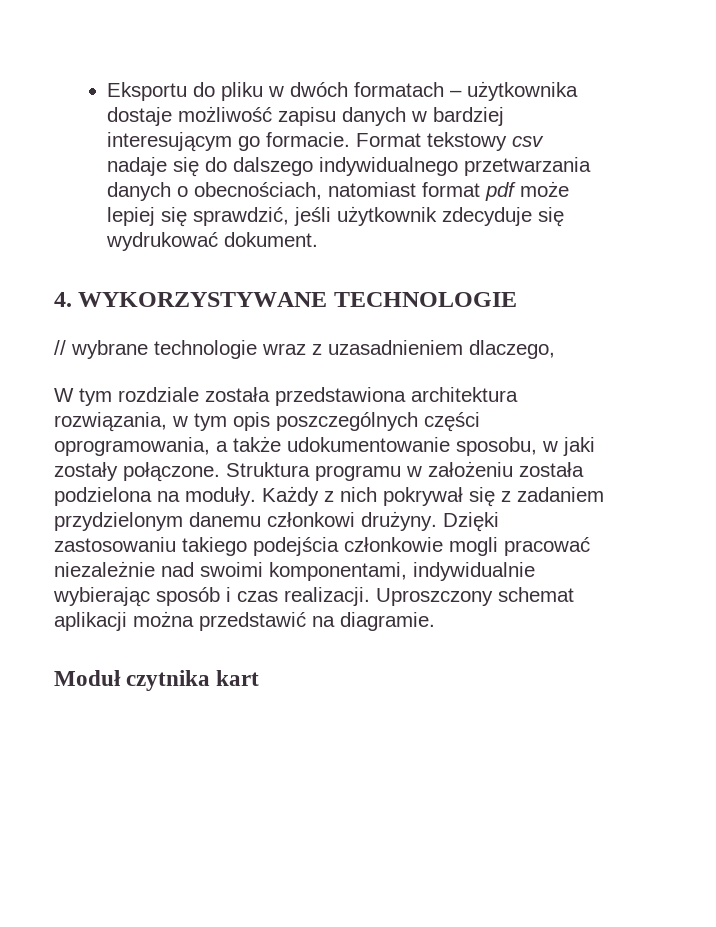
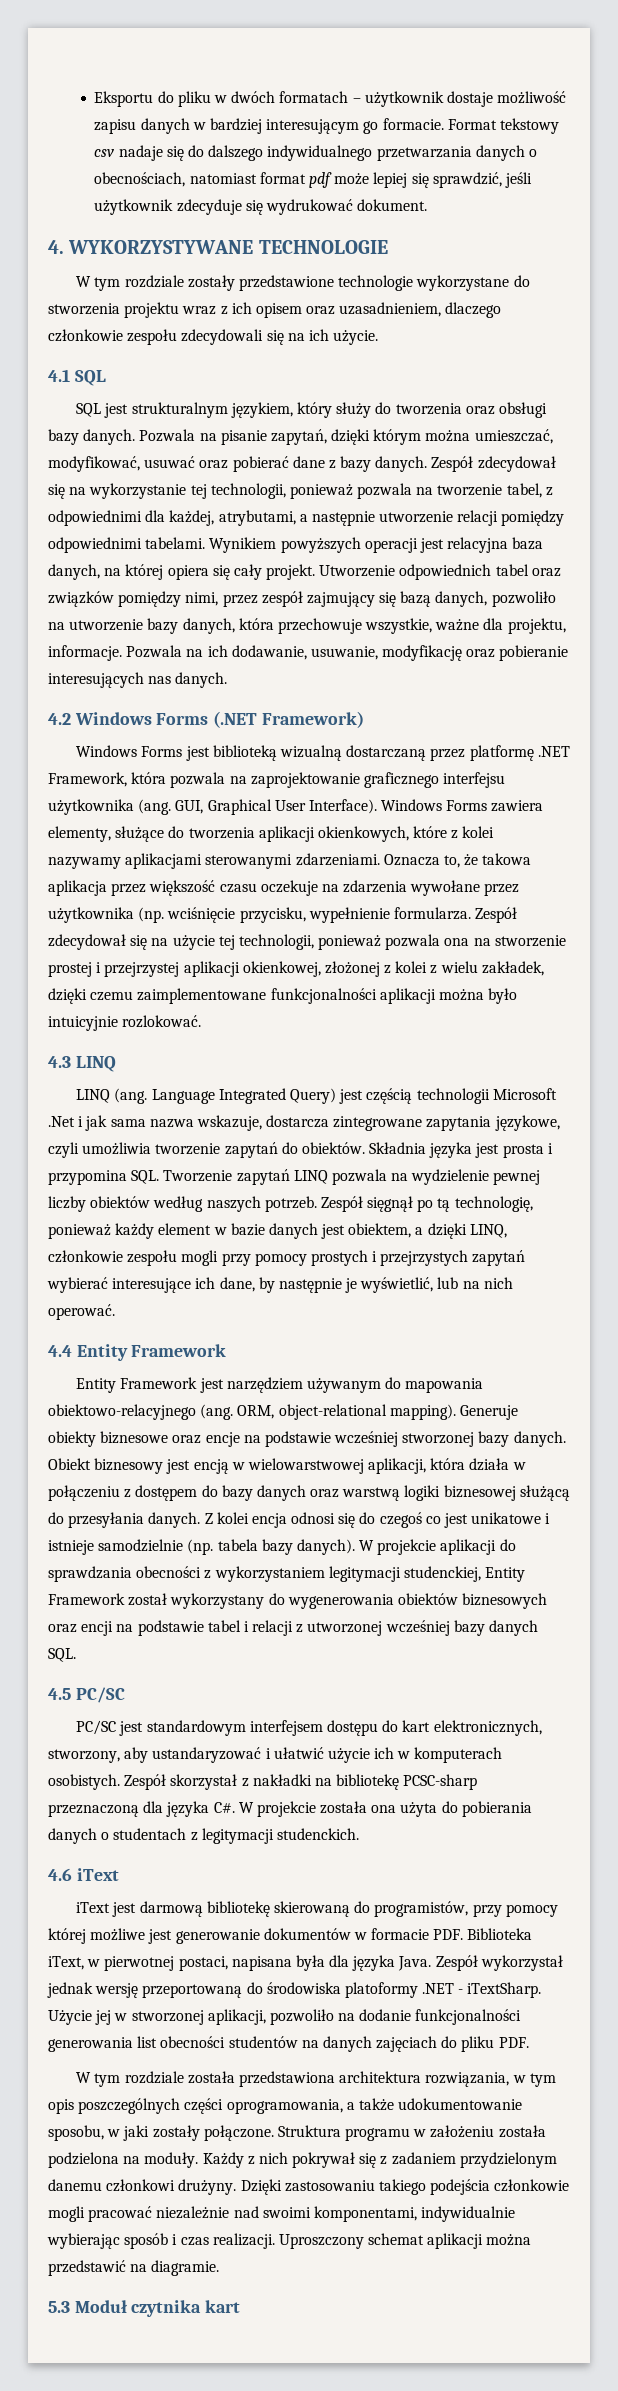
- Eksportu do pliku w dwóch formatach – użytkownika dostaje możliwość zapisu danych w bardziej interesującym go formacie.
+ Eksportu do pliku w dwóch formatach – użytkownik dostaje możliwość zapisu danych w bardziej interesującym go formacie.
- // wybrane technologie wraz z uzasadnieniem dlaczego,
+ W tym rozdziale zostały przedstawione technologie wykorzystane do stworzenia projektu wraz z ich opisem oraz uzasadnieniem, dlaczego członkowie zespołu zdecydowali się na ich użycie.
+ 4.1 SQL
+ SQL jest strukturalnym językiem, który służy do tworzenia oraz obsługi bazy danych. Pozwala na pisanie zapytań, dzięki którym można umieszczać, modyfikować, usuwać oraz pobierać dane z bazy danych. Zespół zdecydował się na wykorzystanie tej technologii, ponieważ pozwala na tworzenie tabel, z odpowiednimi dla każdej, atrybutami, a następnie utworzenie relacji pomiędzy odpowiednimi tabelami. Wynikiem powyższych operacji jest relacyjna baza danych, na której opiera się cały projekt. Utworzenie odpowiednich tabel oraz związków pomiędzy nimi, przez zespół zajmujący się bazą danych, pozwoliło na utworzenie bazy danych, która przechowuje wszystkie, ważne dla projektu, informacje. Pozwala na ich dodawanie, usuwanie, modyfikację oraz pobieranie interesujących nas danych.
+ 4.2 Windows Forms (.NET Framework)
+ Windows Forms jest biblioteką wizualną dostarczaną przez platformę .NET Framework, która pozwala na zaprojektowanie graficznego interfejsu użytkownika (ang. GUI, Graphical User Interface). Windows Forms zawiera elementy, służące do tworzenia aplikacji okienkowych, które z kolei nazywamy aplikacjami sterowanymi zdarzeniami. Oznacza to, że takowa aplikacja przez większość czasu oczekuje na zdarzenia wywołane przez użytkownika (np. wciśnięcie przycisku, wypełnienie formularza. Zespół zdecydował się na użycie tej technologii, ponieważ pozwala ona na stworzenie prostej i przejrzystej aplikacji okienkowej, złożonej z kolei z wielu zakładek, dzięki czemu zaimplementowane funkcjonalności aplikacji można było intuicyjnie rozlokować.
+ 4.3 LINQ
+ LINQ (ang. Language Integrated Query) jest częścią technologii Microsoft .Net i jak sama nazwa wskazuje, dostarcza zintegrowane zapytania językowe, czyli umożliwia tworzenie zapytań do obiektów. Składnia języka jest prosta i przypomina SQL. Tworzenie zapytań LINQ pozwala na wydzielenie pewnej liczby obiektów według naszych potrzeb. Zespół sięgnął po tą technologię, ponieważ każdy element w bazie danych jest obiektem, a dzięki LINQ, członkowie zespołu mogli przy pomocy prostych i przejrzystych zapytań wybierać interesujące ich dane, by następnie je wyświetlić, lub na nich operować.
+ 4.4 Entity Framework
+ Entity Framework jest narzędziem używanym do mapowania obiektowo-relacyjnego (ang. ORM, object-relational mapping). Generuje obiekty biznesowe oraz encje na podstawie wcześniej stworzonej bazy danych. Obiekt biznesowy jest encją w wielowarstwowej aplikacji, która działa w połączeniu z dostępem do bazy danych oraz warstwą logiki biznesowej służącą do przesyłania danych. Z kolei encja odnosi się do czegoś co jest unikatowe i istnieje samodzielnie (np. tabela bazy danych). W projekcie aplikacji do sprawdzania obecności z wykorzystaniem legitymacji studenckiej, Entity Framework został wykorzystany do wygenerowania obiektów biznesowych oraz encji na podstawie tabel i relacji z utworzonej wcześniej bazy danych SQL.
+ 4.5 PC/SC
+ PC/SC jest standardowym interfejsem dostępu do kart elektronicznych, stworzony, aby ustandaryzować i ułatwić użycie ich w komputerach osobistych. Zespół skorzystał z nakładki na bibliotekę PCSC-sharp przeznaczoną dla języka C#. W projekcie została ona użyta do pobierania danych o studentach z legitymacji studenckich.
+ 4.6 iText
+ iText jest darmową bibliotekę skierowaną do programistów, przy pomocy której możliwe jest generowanie dokumentów w formacie PDF. Biblioteka iText, w pierwotnej postaci, napisana była dla języka Java. Zespół wykorzystał jednak wersję przeportowaną do środowiska platoformy .NET - iTextSharp. Użycie jej w stworzonej aplikacji, pozwoliło na dodanie funkcjonalności generowania list obecności studentów na danych zajęciach do pliku PDF.
- Moduł czytnika kart
+ 5.3 Moduł czytnika kart

